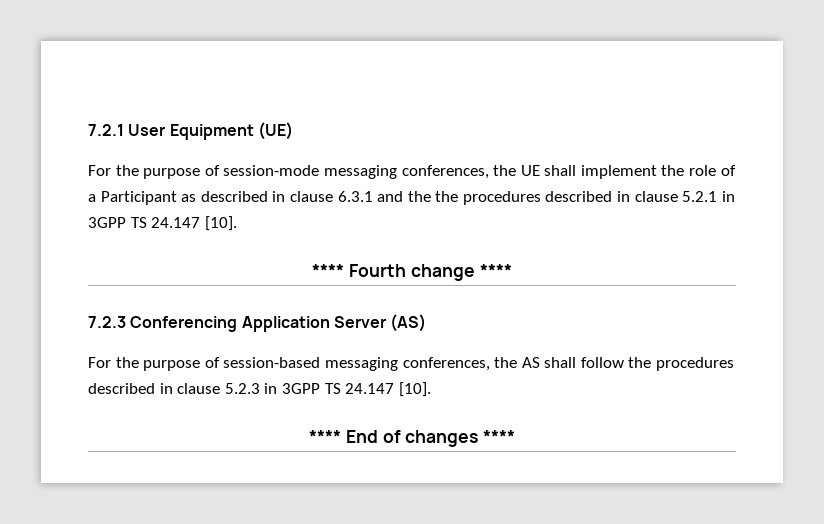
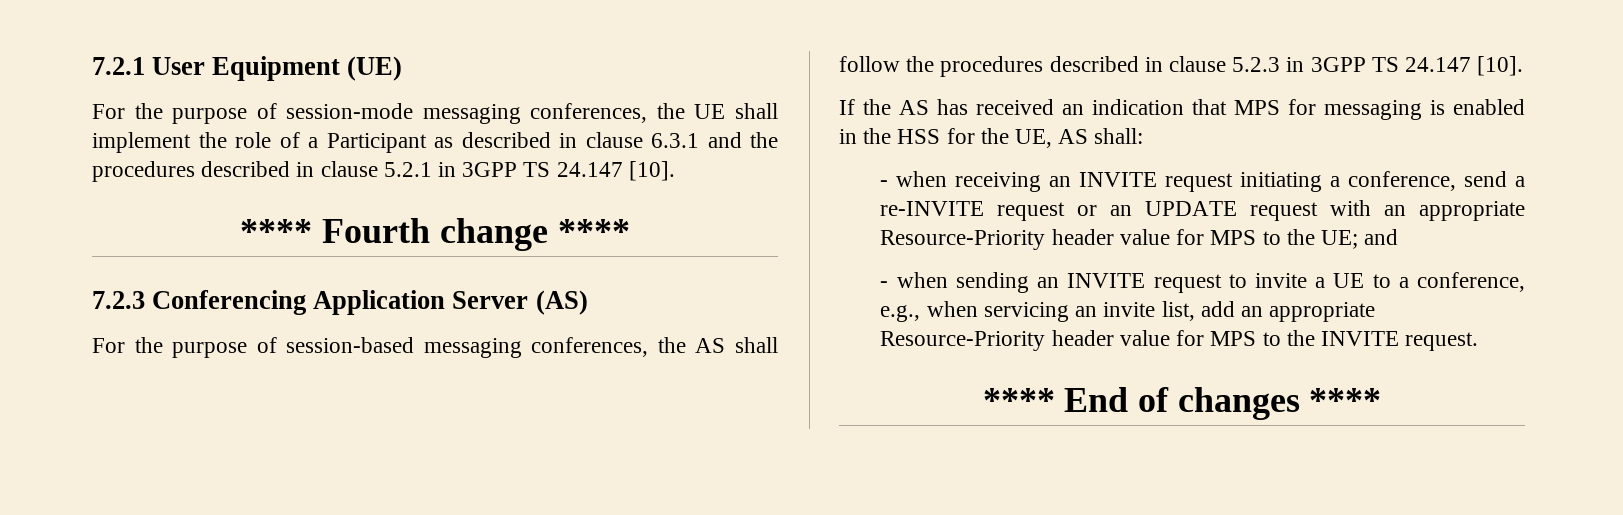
- For the purpose of session-mode messaging conferences, the UE shall implement the role of a Participant as described in clause 6.3.1 and the the procedures described in clause 5.2.1 in 3GPP TS 24.147 [10].
+ For the purpose of session-mode messaging conferences, the UE shall implement the role of a Participant as described in clause 6.3.1 and the procedures described in clause 5.2.1 in 3GPP TS 24.147 [10].
+ If the AS has received an indication that MPS for messaging is enabled in the HSS for the UE, AS shall:
+ - when receiving an INVITE request initiating a conference, send a re-INVITE request or an UPDATE request with an appropriate Resource-Priority header value for MPS to the UE; and
+ - when sending an INVITE request to invite a UE to a conference, e.g., when servicing an invite list, add an appropriate Resource-Priority header value for MPS to the INVITE request.

